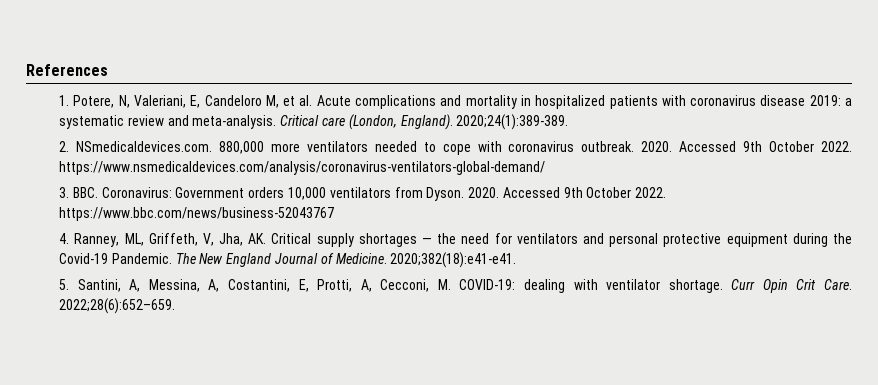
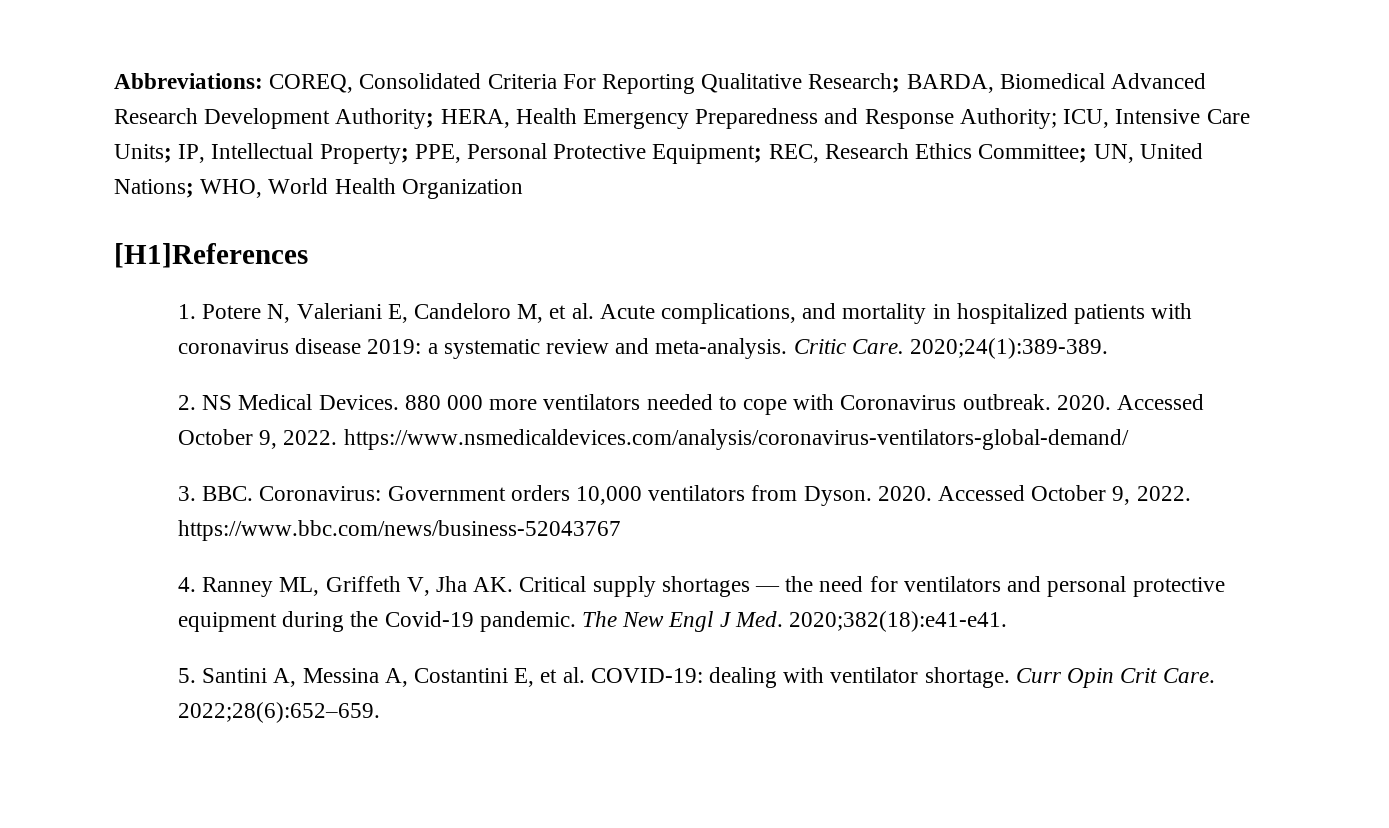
- References
- 1. Potere, N, Valeriani, E, Candeloro M, et al. Acute complications and mortality in hospitalized patients with coronavirus disease 2019: a systematic review and meta-analysis.
+ Abbreviations: COREQ, Consolidated Criteria For Reporting Qualitative Research; BARDA, Biomedical Advanced Research Development Authority; HERA, Health Emergency Preparedness and Response Authority; ICU, Intensive Care Units; IP, Intellectual Property; PPE, Personal Protective Equipment; REC, Research Ethics Committee; UN, United Nations; WHO, World Health Organization
+ [H1]References
+ 1. Potere N, Valeriani E, Candeloro M, et al. Acute complications, and mortality in hospitalized patients with coronavirus disease 2019: a systematic review and meta-analysis.
- Critical care (London, England). 2020;24(1):389-389.
- 2. NSmedicaldevices.com. 880,000 more ventilators needed to cope with coronavirus outbreak.
+ Critic Care. 2020;24(1):389-389.
+ 2. NS Medical Devices. 880 000 more ventilators needed to cope with Coronavirus outbreak.
- Accessed 9th October 2022. https://www.nsmedicaldevices.com/analysis/coronavirus-ventilators-global-demand/
+ Accessed October 9, 2022. https://www.nsmedicaldevices.com/analysis/coronavirus-ventilators-global-demand/
- Accessed 9th October 2022. https://www.bbc.com/news/business-52043767
+ Accessed October 9, 2022. https://www.bbc.com/news/business-52043767
- 4. Ranney, ML, Griffeth, V, Jha, AK. Critical supply shortages — the need for ventilators and personal protective equipment during the Covid-19 Pandemic.
+ 4. Ranney ML, Griffeth V, Jha AK. Critical supply shortages — the need for ventilators and personal protective equipment during the Covid-19 pandemic.
- The New England Journal of Medicine. 2020;382(18):e41-e41.
- 5. Santini, A, Messina, A, Costantini, E, Protti, A, Cecconi, M. COVID-19: dealing with ventilator shortage.
+ The New Engl J Med. 2020;382(18):e41-e41.
+ 5. Santini A, Messina A, Costantini E, et al. COVID-19: dealing with ventilator shortage.

